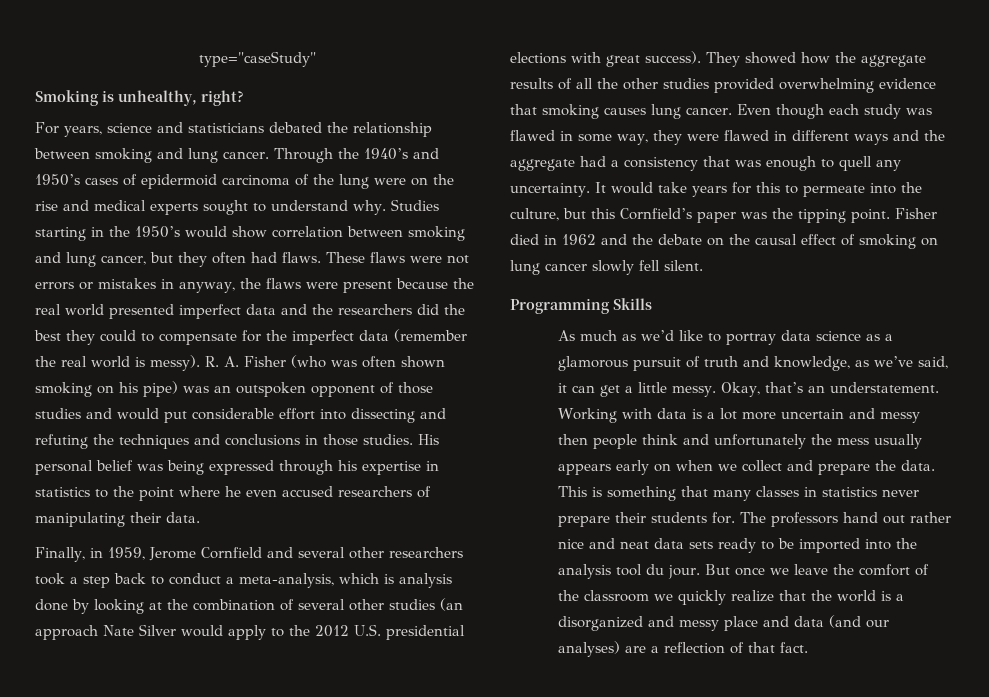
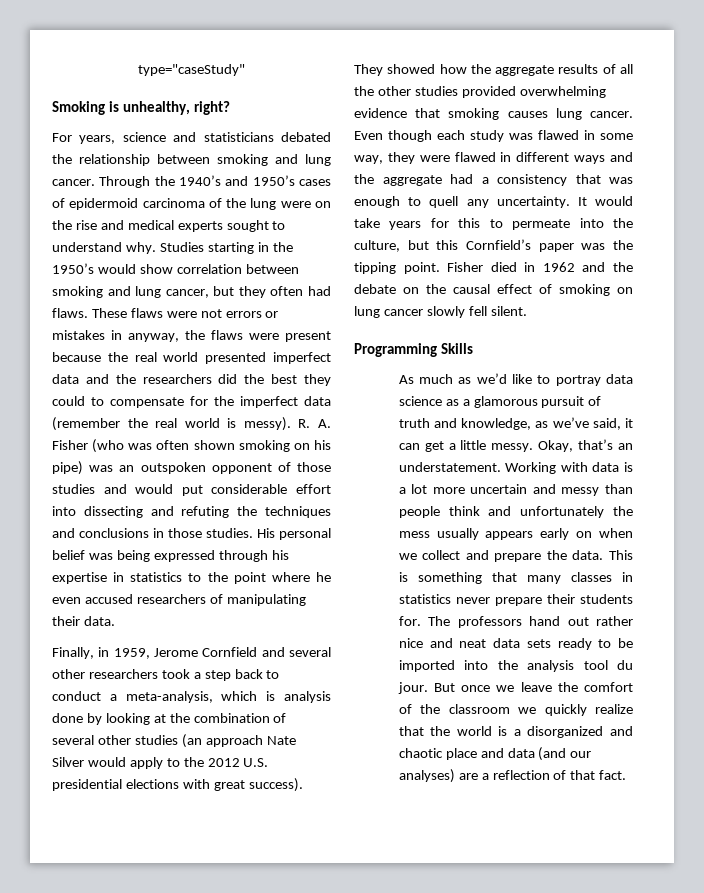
- Working with data is a lot more uncertain and messy then people think and unfortunately the mess usually appears early on when we collect and prepare the data.
+ Working with data is a lot more uncertain and messy than people think and unfortunately the mess usually appears early on when we collect and prepare the data.
- But once we leave the comfort of the classroom we quickly realize that the world is a disorganized and messy place and data (and our analyses) are a reflection of that fact.
+ But once we leave the comfort of the classroom we quickly realize that the world is a disorganized and chaotic place and data (and our analyses) are a reflection of that fact.

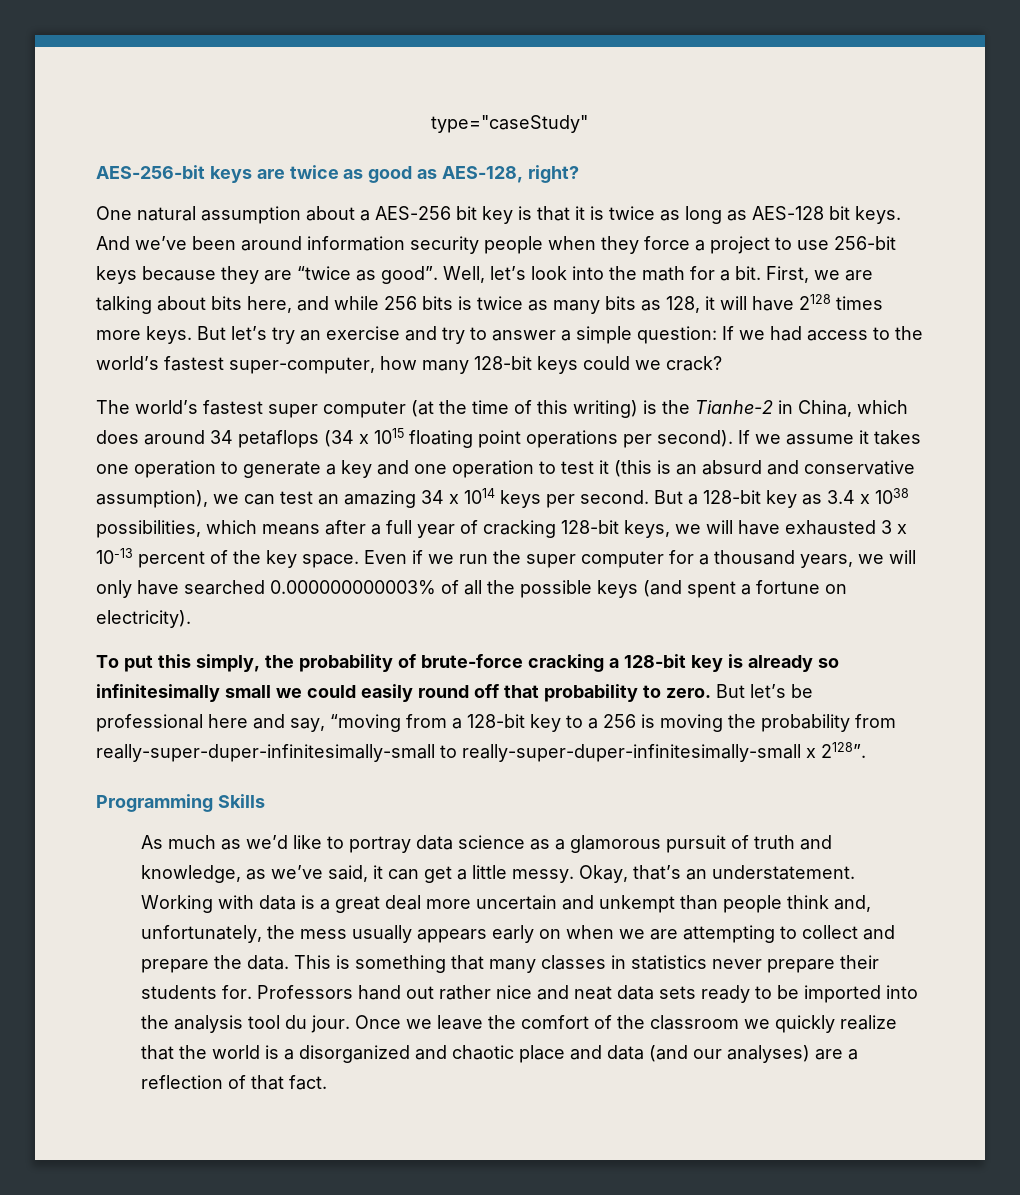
- Smoking is unhealthy, right?
- For years, science and statisticians debated the relationship between smoking and lung cancer. Through the 1940’s and 1950’s cases of epidermoid carcinoma of the lung were on the rise and medical experts sought to understand why. Studies starting in the 1950’s would show correlation between smoking and lung cancer, but they often had flaws. These flaws were not errors or mistakes in anyway, the flaws were present because the real world presented imperfect data and the researchers did the best they could to compensate for the imperfect data (remember the real world is messy). R. A. Fisher (who was often shown smoking on his pipe) was an outspoken opponent of those studies and would put considerable effort into dissecting and refuting the techniques and conclusions in those studies. His personal belief was being expressed through his expertise in statistics to the point where he even accused researchers of manipulating their data.
- Finally, in 1959, Jerome Cornfield and several other researchers took a step back to conduct a meta-analysis, which is analysis done by looking at the combination of several other studies (an approach Nate Silver would apply to the 2012 U.S. presidential elections with great success). They showed how the aggregate results of all the other studies provided overwhelming evidence that smoking causes lung cancer. Even though each study was flawed in some way, they were flawed in different ways and the aggregate had a consistency that was enough to quell any uncertainty. It would take years for this to permeate into the culture, but this Cornfield’s paper was the tipping point. Fisher died in 1962 and the debate on the causal effect of smoking on lung cancer slowly fell silent.
+ AES-256-bit keys are twice as good as AES-128, right?
+ One natural assumption about a AES-256 bit key is that it is twice as long as AES-128 bit keys. And we’ve been around information security people when they force a project to use 256-bit keys because they are “twice as good”. Well, let’s look into the math for a bit. First, we are talking about bits here, and while 256 bits is twice as many bits as 128, it will have 2128 times more keys. But let’s try an exercise and try to answer a simple question: If we had access to the world’s fastest super-computer, how many 128-bit keys could we crack?
+ The world’s fastest super computer (at the time of this writing) is the Tianhe-2 in China, which does around 34 petaflops (34 x 1015 floating point operations per second). If we assume it takes one operation to generate a key and one operation to test it (this is an absurd and conservative assumption), we can test an amazing 34 x 1014 keys per second. But a 128-bit key as 3.4 x 1038 possibilities, which means after a full year of cracking 128-bit keys, we will have exhausted 3 x 10-13 percent of the key space. Even if we run the super computer for a thousand years, we will only have searched 0.000000000003% of all the possible keys (and spent a fortune on electricity).
+ To put this simply, the probability of brute-force cracking a 128-bit key is already so infinitesimally small we could easily round off that probability to zero. But let’s be professional here and say, “moving from a 128-bit key to a 256 is moving the probability from really-super-duper-infinitesimally-small to really-super-duper-infinitesimally-small x 2128”.
- Working with data is a lot more uncertain and messy than people think and unfortunately the mess usually appears early on when we collect and prepare the data.
+ Working with data is a great deal more uncertain and unkempt than people think and, unfortunately, the mess usually appears early on when we are attempting to collect and prepare the data.
- The professors hand out rather nice and neat data sets ready to be imported into the analysis tool du jour.
+ Professors hand out rather nice and neat data sets ready to be imported into the analysis tool du jour.
- But once we leave the comfort of the classroom we quickly realize that the world is a disorganized and chaotic place and data (and our analyses) are a reflection of that fact.
+ Once we leave the comfort of the classroom we quickly realize that the world is a disorganized and chaotic place and data (and our analyses) are a reflection of that fact.

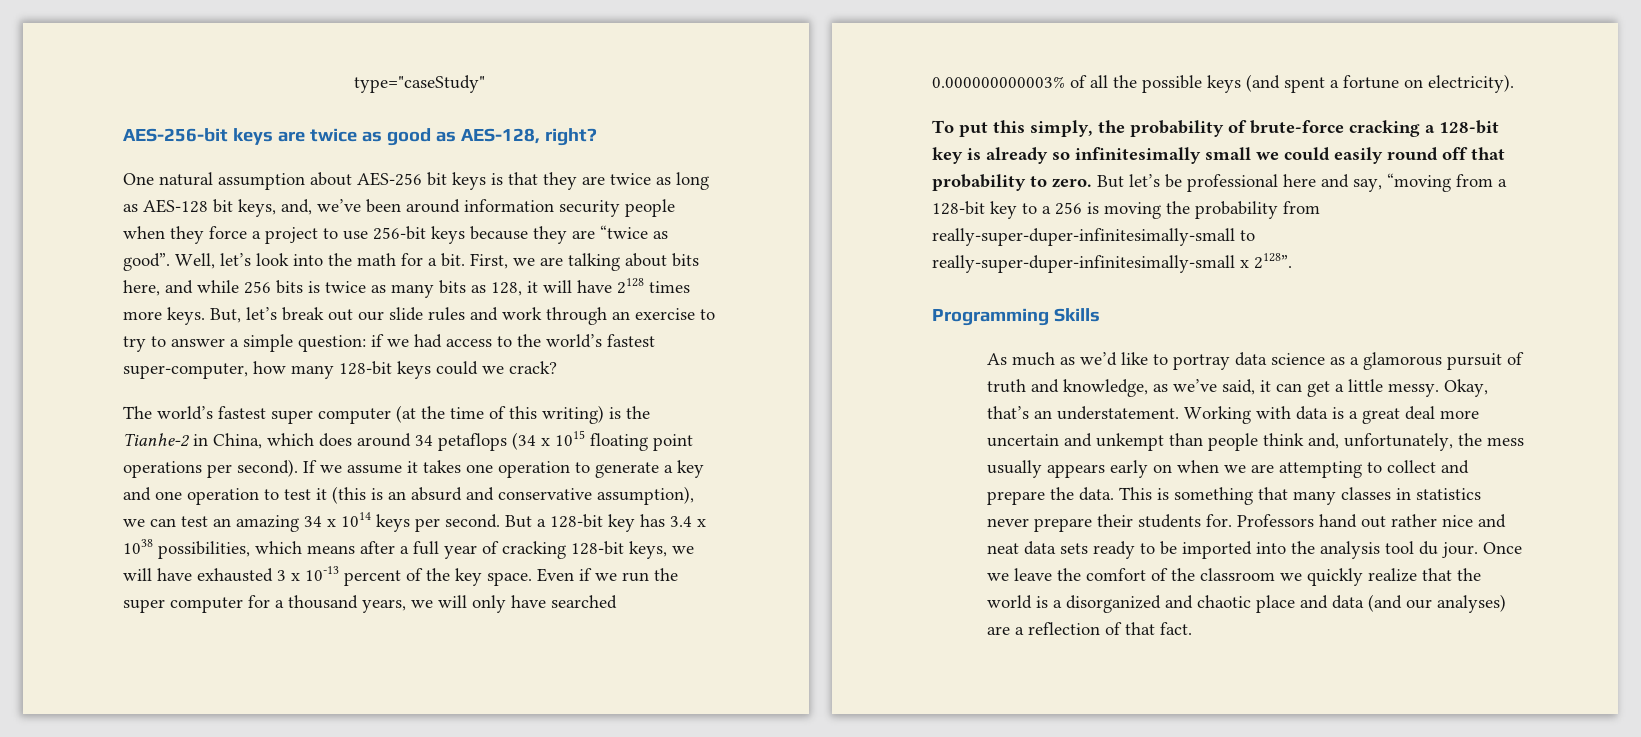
- One natural assumption about a AES-256 bit key is that it is twice as long as AES-128 bit keys. And we’ve been around information security people when they force a project to use 256-bit keys because they are “twice as good”.
+ One natural assumption about AES-256 bit keys is that they are twice as long as AES-128 bit keys, and, we’ve been around information security people when they force a project to use 256-bit keys because they are “twice as good”.
- But let’s try an exercise and try to answer a simple question: If we had access to the world’s fastest super-computer, how many 128-bit keys could we crack?
+ But, let’s break out our slide rules and work through an exercise to try to answer a simple question: if we had access to the world’s fastest super-computer, how many 128-bit keys could we crack?
- But a 128-bit key as 3.4 x 1038 possibilities, which means after a full year of cracking 128-bit keys, we will have exhausted 3 x 10-13 percent of the key space.
+ But a 128-bit key has 3.4 x 1038 possibilities, which means after a full year of cracking 128-bit keys, we will have exhausted 3 x 10-13 percent of the key space.

